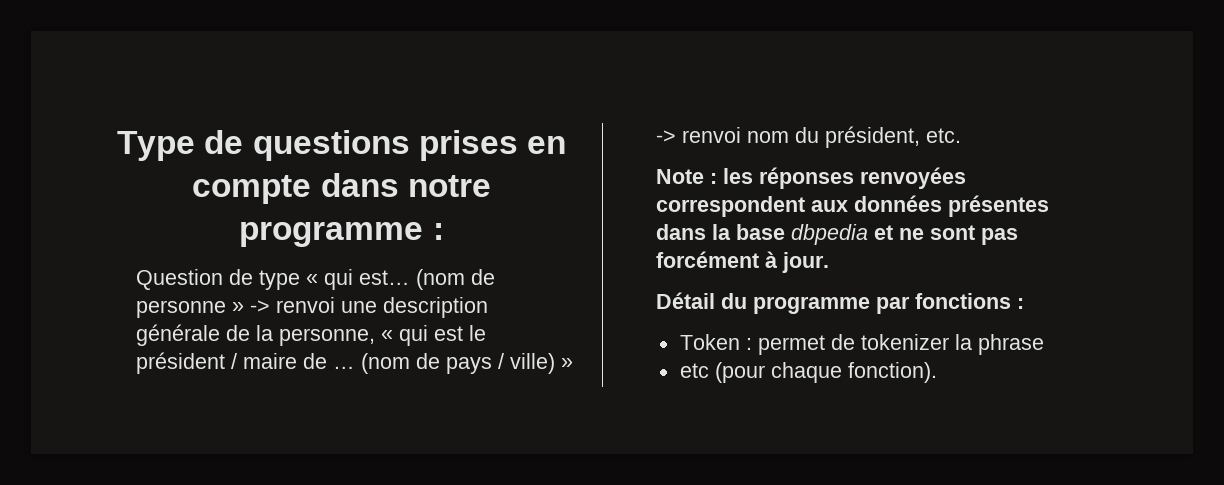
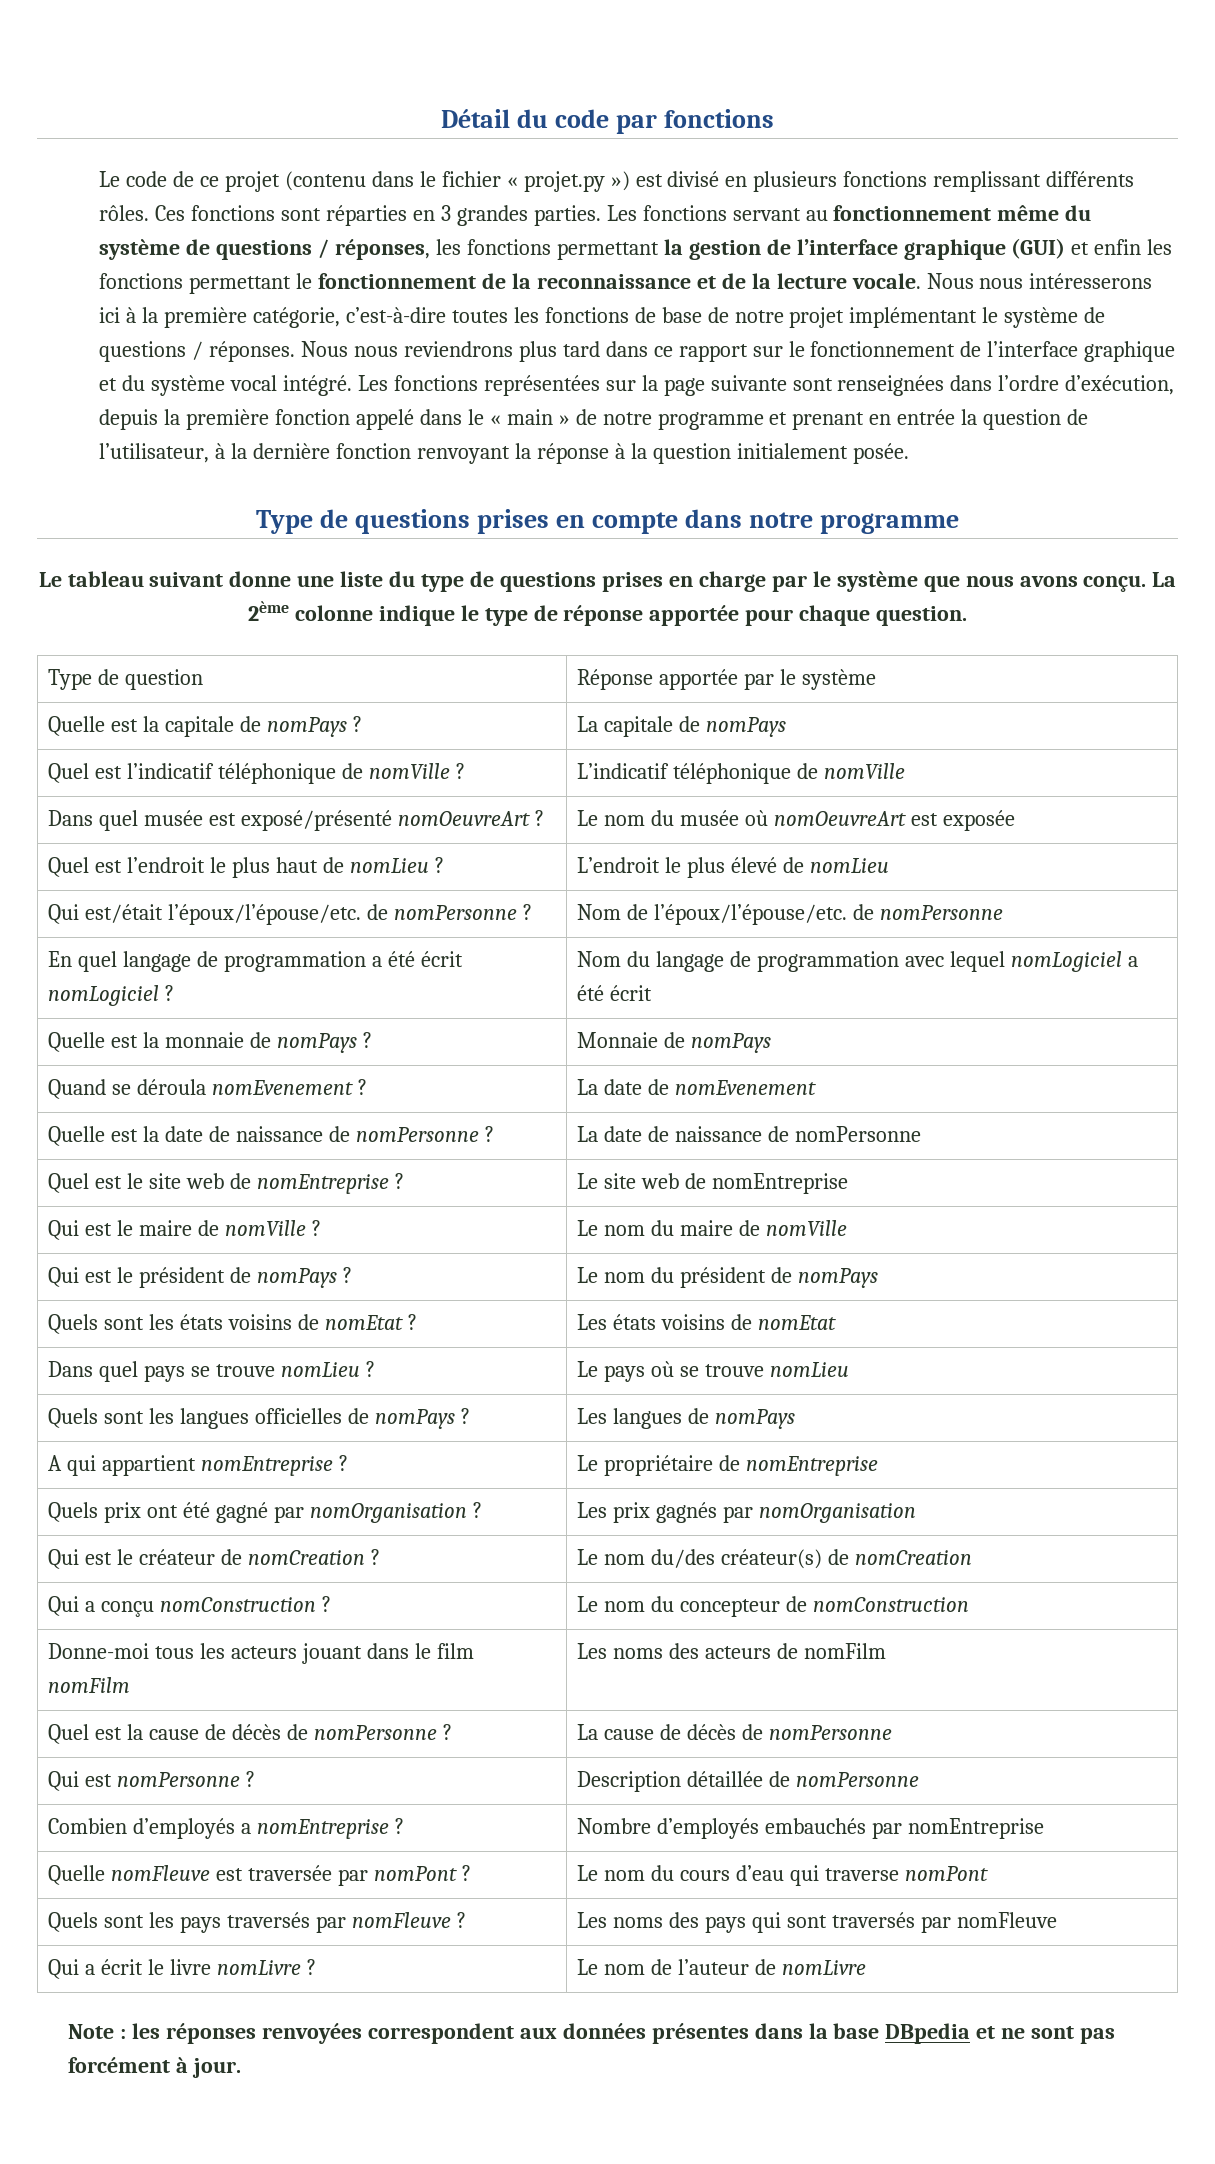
+ Détail du code par fonctions
+ Le code de ce projet (contenu dans le fichier « projet.py ») est divisé en plusieurs fonctions remplissant différents rôles. Ces fonctions sont réparties en 3 grandes parties. Les fonctions servant au fonctionnement même du système de questions / réponses, les fonctions permettant la gestion de l’interface graphique (GUI) et enfin les fonctions permettant le fonctionnement de la reconnaissance et de la lecture vocale. Nous nous intéresserons ici à la première catégorie, c’est-à-dire toutes les fonctions de base de notre projet implémentant le système de questions / réponses. Nous nous reviendrons plus tard dans ce rapport sur le fonctionnement de l’interface graphique et du système vocal intégré. Les fonctions représentées sur la page suivante sont renseignées dans l’ordre d’exécution, depuis la première fonction appelé dans le « main » de notre programme et prenant en entrée la question de l’utilisateur, à la dernière fonction renvoyant la réponse à la question initialement posée.
- Type de questions prises en compte dans notre programme :
- Question de type « qui est… (nom de personne » -> renvoi une description générale de la personne, « qui est le président / maire de … (nom de pays / ville) » -> renvoi nom du président, etc.
+ Type de questions prises en compte dans notre programme
+ Le tableau suivant donne une liste du type de questions prises en charge par le système que nous avons conçu. La 2ème colonne indique le type de réponse apportée pour chaque question.
+ Type de question | Réponse apportée par le système
+ Quelle est la capitale de nomPays ? | La capitale de nomPays
+ Quel est l’indicatif téléphonique de nomVille ? | L’indicatif téléphonique de nomVille
+ Dans quel musée est exposé/présenté nomOeuvreArt ? | Le nom du musée où nomOeuvreArt est exposée
+ Quel est l’endroit le plus haut de nomLieu ? | L’endroit le plus élevé de nomLieu
+ Qui est/était l’époux/l’épouse/etc. de nomPersonne ? | Nom de l’époux/l’épouse/etc. de nomPersonne
+ En quel langage de programmation a été écrit nomLogiciel ? | Nom du langage de programmation avec lequel nomLogiciel a été écrit
+ Quelle est la monnaie de nomPays ? | Monnaie de nomPays
+ Quand se déroula nomEvenement ? | La date de nomEvenement
+ Quelle est la date de naissance de nomPersonne ? | La date de naissance de nomPersonne
+ Quel est le site web de nomEntreprise ? | Le site web de nomEntreprise
+ Qui est le maire de nomVille ? | Le nom du maire de nomVille
+ Qui est le président de nomPays ? | Le nom du président de nomPays
+ Quels sont les états voisins de nomEtat ? | Les états voisins de nomEtat
+ Dans quel pays se trouve nomLieu ? | Le pays où se trouve nomLieu
+ Quels sont les langues officielles de nomPays ? | Les langues de nomPays
+ A qui appartient nomEntreprise ? | Le propriétaire de nomEntreprise
+ Quels prix ont été gagné par nomOrganisation ? | Les prix gagnés par nomOrganisation
+ Qui est le créateur de nomCreation ? | Le nom du/des créateur(s) de nomCreation
+ Qui a conçu nomConstruction ? | Le nom du concepteur de nomConstruction
+ Donne-moi tous les acteurs jouant dans le film nomFilm | Les noms des acteurs de nomFilm
+ Quel est la cause de décès de nomPersonne ? | La cause de décès de nomPersonne
+ Qui est nomPersonne ? | Description détaillée de nomPersonne
+ Combien d’employés a nomEntreprise ? | Nombre d’employés embauchés par nomEntreprise
+ Quelle nomFleuve est traversée par nomPont ? | Le nom du cours d’eau qui traverse nomPont
+ Quels sont les pays traversés par nomFleuve ? | Les noms des pays qui sont traversés par nomFleuve
+ Qui a écrit le livre nomLivre ? | Le nom de l’auteur de nomLivre
- Note : les réponses renvoyées correspondent aux données présentes dans la base dbpedia et ne sont pas forcément à jour.
+ Note : les réponses renvoyées correspondent aux données présentes dans la base DBpedia et ne sont pas forcément à jour.
- Détail du programme par fonctions :
- Token : permet de tokenizer la phrase
- etc (pour chaque fonction).

